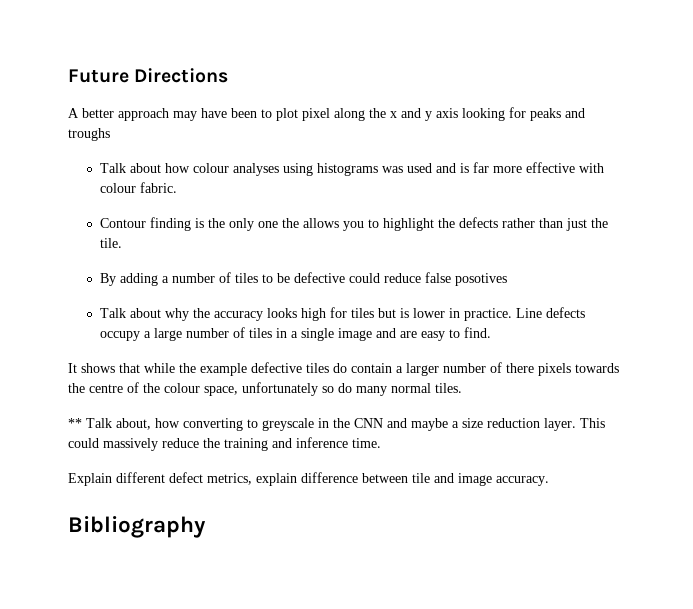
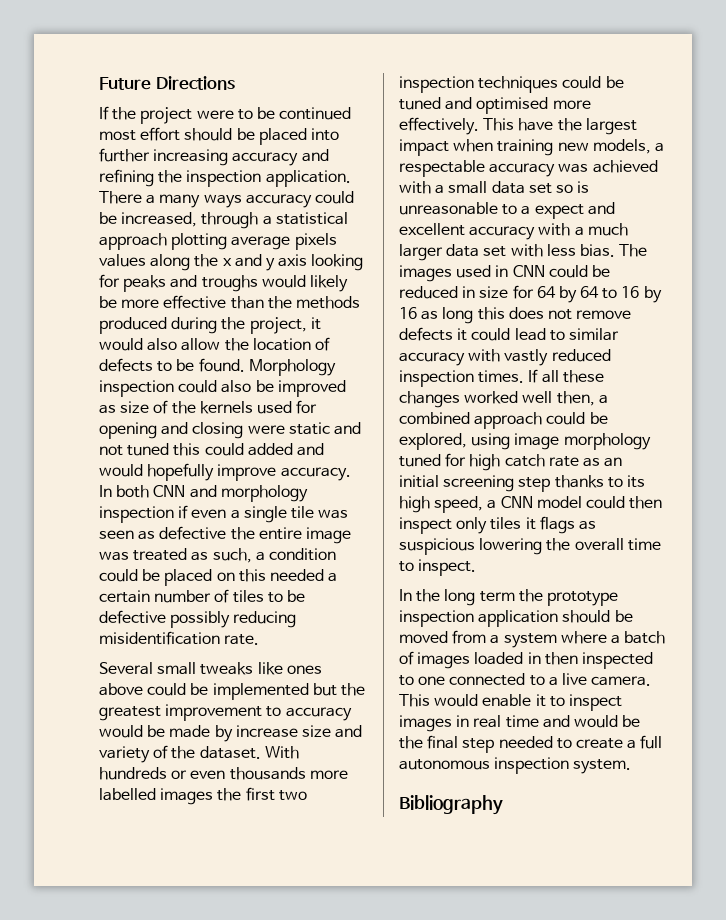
- A better approach may have been to plot pixel along the x and y axis looking for peaks and troughs
- Talk about how colour analyses using histograms was used and is far more effective with colour fabric.
- Contour finding is the only one the allows you to highlight the defects rather than just the tile.
- By adding a number of tiles to be defective could reduce false posotives
- Talk about why the accuracy looks high for tiles but is lower in practice. Line defects occupy a large number of tiles in a single image and are easy to find.
- It shows that while the example defective tiles do contain a larger number of there pixels towards the centre of the colour space, unfortunately so do many normal tiles.
- ** Talk about, how converting to greyscale in the CNN and maybe a size reduction layer. This could massively reduce the training and inference time.
- Explain different defect metrics, explain difference between tile and image accuracy.
+ If the project were to be continued most effort should be placed into further increasing accuracy and refining the inspection application. There a many ways accuracy could be increased, through a statistical approach plotting average pixels values along the x and y axis looking for peaks and troughs would likely be more effective than the methods produced during the project, it would also allow the location of defects to be found. Morphology inspection could also be improved as size of the kernels used for opening and closing were static and not tuned this could added and would hopefully improve accuracy. In both CNN and morphology inspection if even a single tile was seen as defective the entire image was treated as such, a condition could be placed on this needed a certain number of tiles to be defective possibly reducing misidentification rate.
+ Several small tweaks like ones above could be implemented but the greatest improvement to accuracy would be made by increase size and variety of the dataset. With hundreds or even thousands more labelled images the first two inspection techniques could be tuned and optimised more effectively. This have the largest impact when training new models, a respectable accuracy was achieved with a small data set so is unreasonable to a expect and excellent accuracy with a much larger data set with less bias. The images used in CNN could be reduced in size for 64 by 64 to 16 by 16 as long this does not remove defects it could lead to similar accuracy with vastly reduced inspection times. If all these changes worked well then, a combined approach could be explored, using image morphology tuned for high catch rate as an initial screening step thanks to its high speed, a CNN model could then inspect only tiles it flags as suspicious lowering the overall time to inspect.
+ In the long term the prototype inspection application should be moved from a system where a batch of images loaded in then inspected to one connected to a live camera. This would enable it to inspect images in real time and would be the final step needed to create a full autonomous inspection system.

